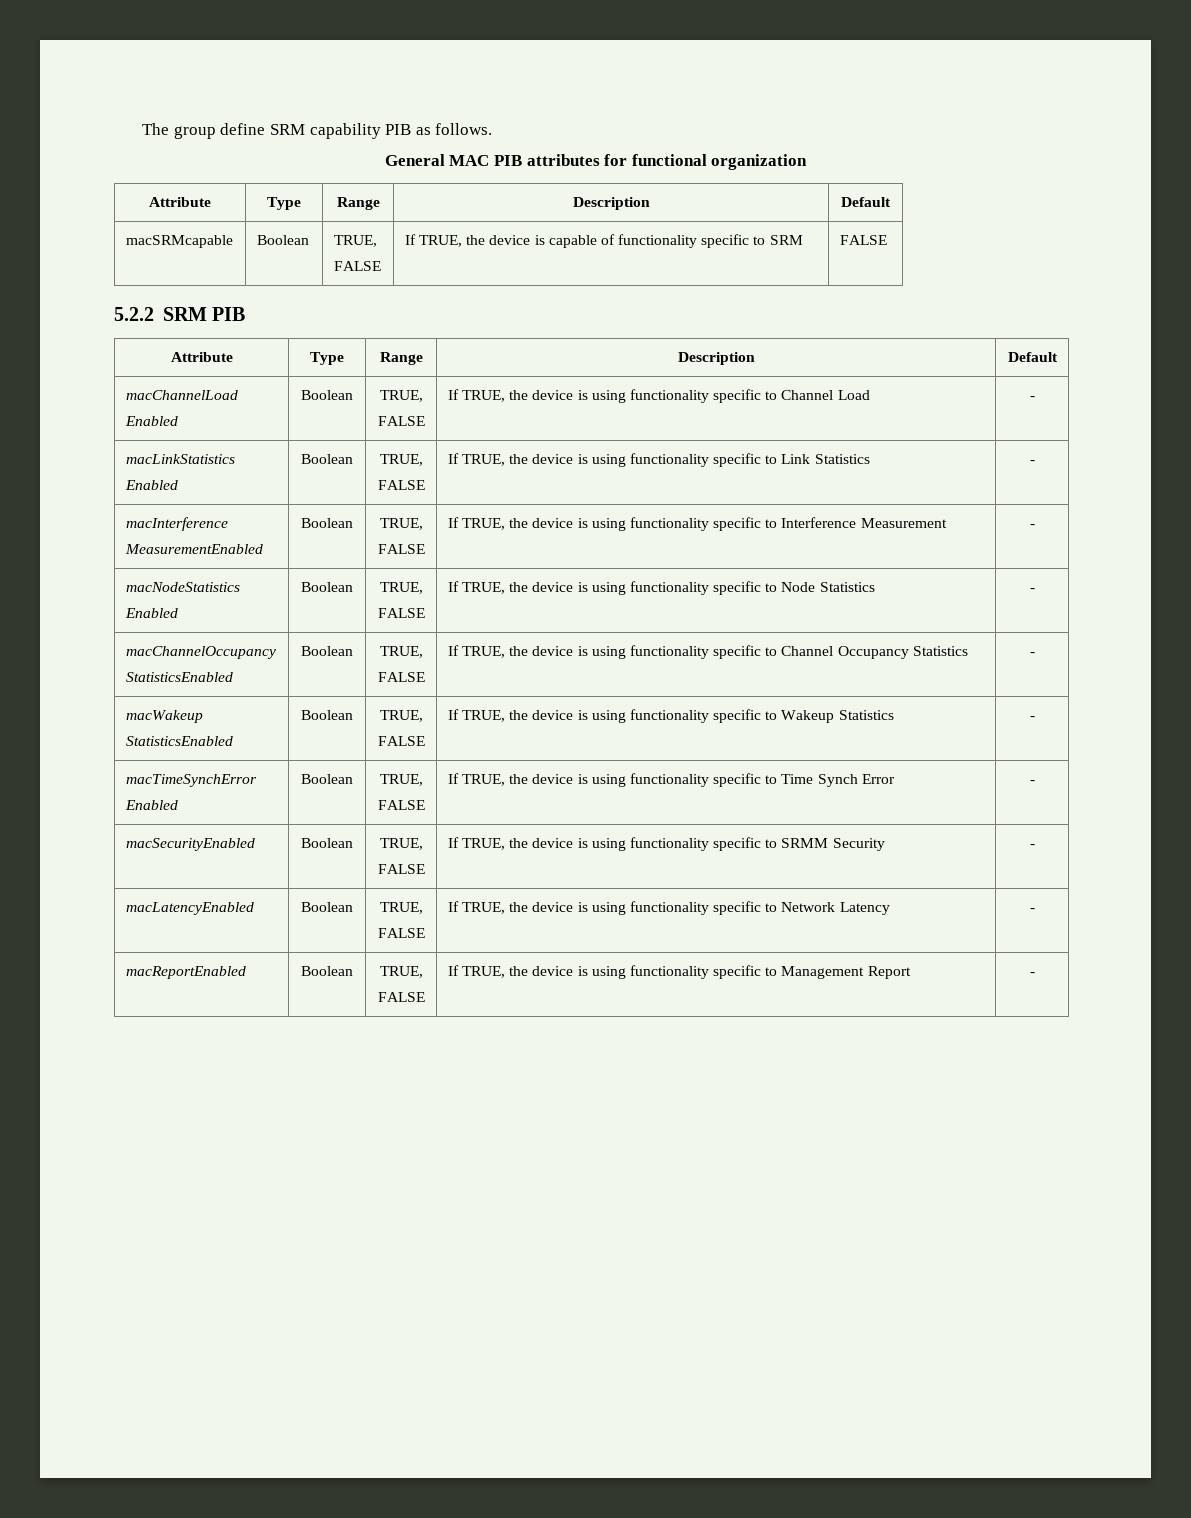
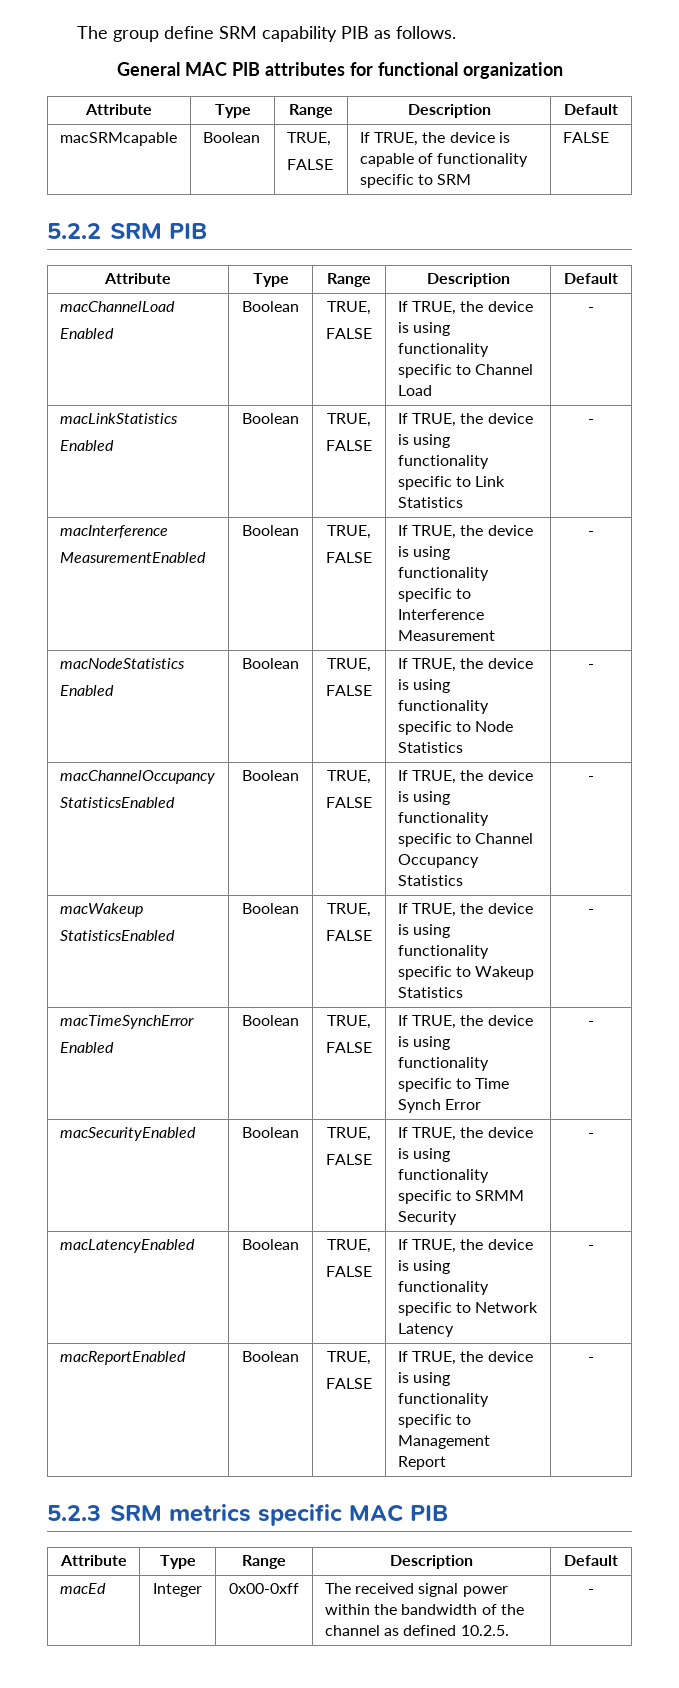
+ 5.2.3 SRM metrics specific MAC PIB
+ Attribute | Type | Range | Description | Default
+ macEd | Integer | 0x00-0xff | The received signal power within the bandwidth of the channel as defined 10.2.5. | -

